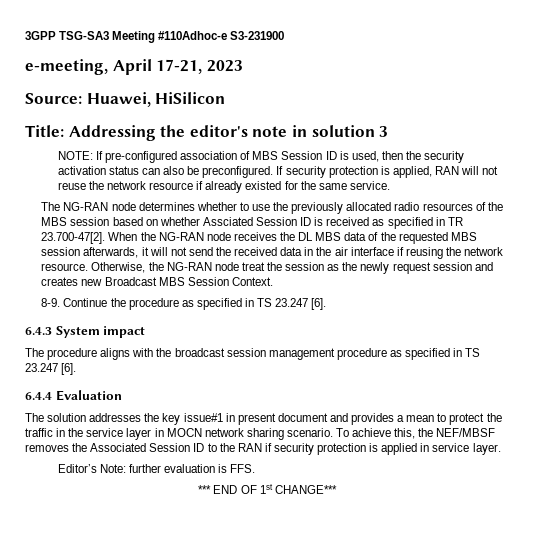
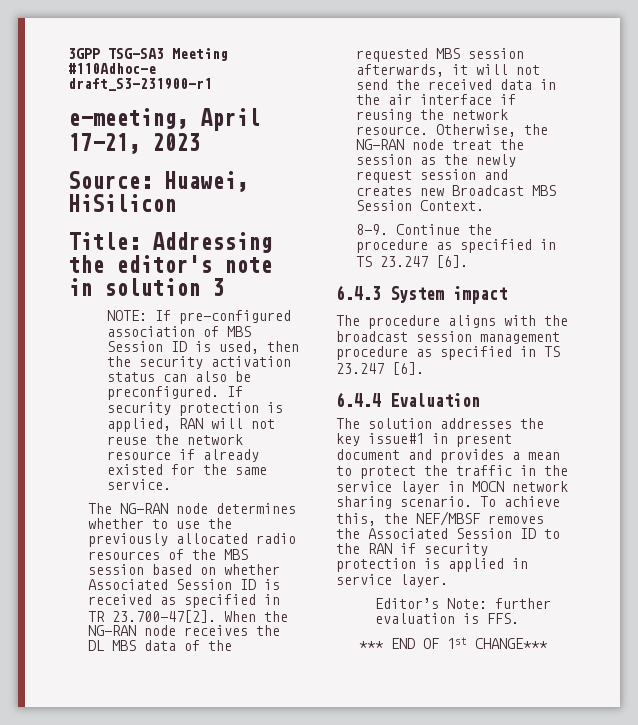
- 3GPP TSG-SA3 Meeting #110Adhoc-e S3-231900
+ 3GPP TSG-SA3 Meeting #110Adhoc-e draft_S3-231900-r1
- The NG-RAN node determines whether to use the previously allocated radio resources of the MBS session based on whether Assciated Session ID is received as specified in TR 23.700-47[2]. When the NG-RAN node receives the DL MBS data of the requested MBS session afterwards, it will not send the received data in the air interface if reusing the network resource.
+ The NG-RAN node determines whether to use the previously allocated radio resources of the MBS session based on whether Associated Session ID is received as specified in TR 23.700-47[2]. When the NG-RAN node receives the DL MBS data of the requested MBS session afterwards, it will not send the received data in the air interface if reusing the network resource.

